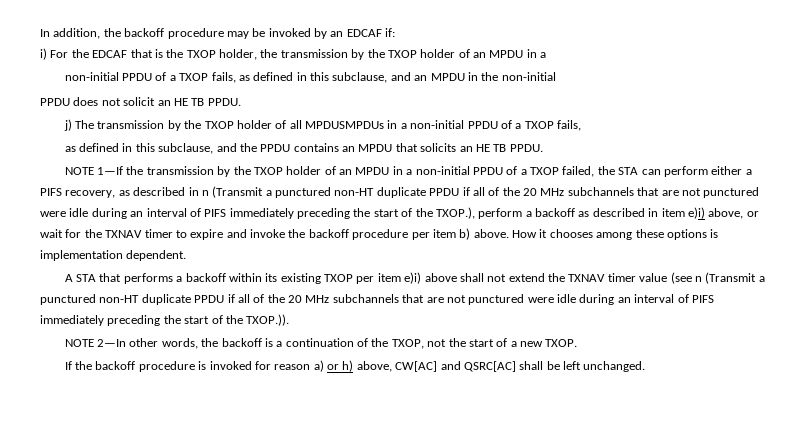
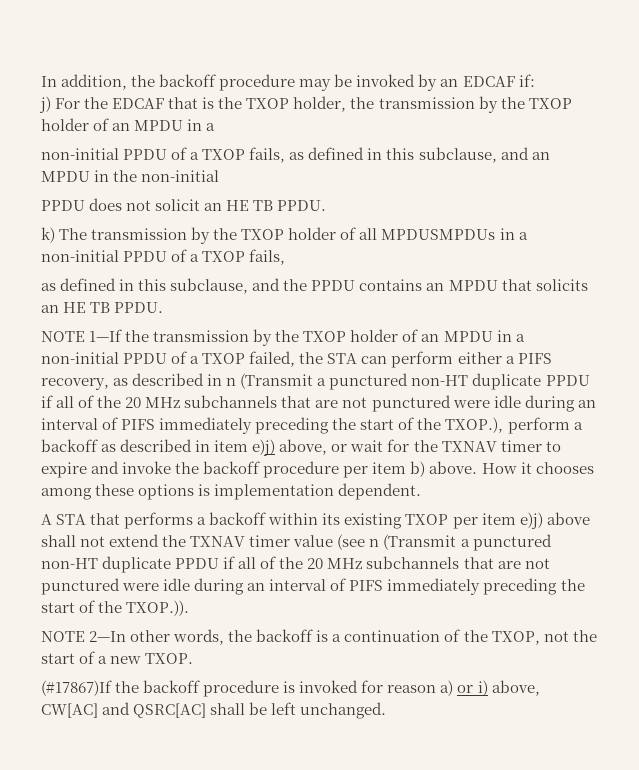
- i) For the EDCAF that is the TXOP holder, the transmission by the TXOP holder of an MPDU in a
+ j) For the EDCAF that is the TXOP holder, the transmission by the TXOP holder of an MPDU in a
- j) The transmission by the TXOP holder of all MPDUSMPDUs in a non-initial PPDU of a TXOP fails,
+ k) The transmission by the TXOP holder of all MPDUSMPDUs in a non-initial PPDU of a TXOP fails,
- NOTE 1—If the transmission by the TXOP holder of an MPDU in a non-initial PPDU of a TXOP failed, the STA can perform either a PIFS recovery, as described in n (Transmit a punctured non-HT duplicate PPDU if all of the 20 MHz subchannels that are not punctured were idle during an interval of PIFS immediately preceding the start of the TXOP.), perform a backoff as described in item e)i) above, or wait for the TXNAV timer to expire and invoke the backoff procedure per item b) above.
+ NOTE 1—If the transmission by the TXOP holder of an MPDU in a non-initial PPDU of a TXOP failed, the STA can perform either a PIFS recovery, as described in n (Transmit a punctured non-HT duplicate PPDU if all of the 20 MHz subchannels that are not punctured were idle during an interval of PIFS immediately preceding the start of the TXOP.), perform a backoff as described in item e)j) above, or wait for the TXNAV timer to expire and invoke the backoff procedure per item b) above.
- A STA that performs a backoff within its existing TXOP per item e)i) above shall not extend the TXNAV timer value (see n (Transmit a punctured non-HT duplicate PPDU if all of the 20 MHz subchannels that are not punctured were idle during an interval of PIFS immediately preceding the start of the TXOP.)).
+ A STA that performs a backoff within its existing TXOP per item e)j) above shall not extend the TXNAV timer value (see n (Transmit a punctured non-HT duplicate PPDU if all of the 20 MHz subchannels that are not punctured were idle during an interval of PIFS immediately preceding the start of the TXOP.)).
- If the backoff procedure is invoked for reason a) or h) above, CW[AC] and QSRC[AC] shall be left unchanged.
+ (#17867)If the backoff procedure is invoked for reason a) or i) above, CW[AC] and QSRC[AC] shall be left unchanged.

